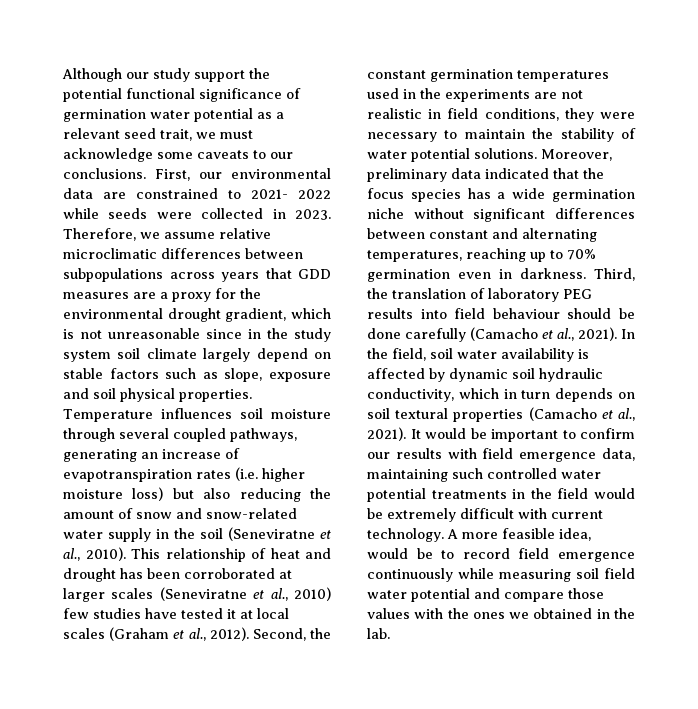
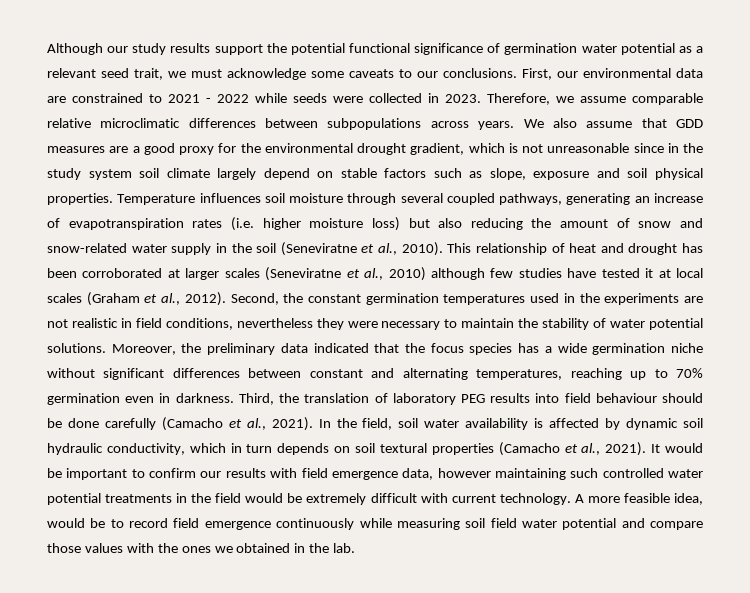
- Although our study support the potential functional significance of germination water potential as a relevant seed trait, we must acknowledge some caveats to our conclusions.
+ Although our study results support the potential functional significance of germination water potential as a relevant seed trait, we must acknowledge some caveats to our conclusions.
- First, our environmental data are constrained to 2021- 2022 while seeds were collected in 2023.
+ First, our environmental data are constrained to 2021 - 2022 while seeds were collected in 2023.
- Therefore, we assume relative microclimatic differences between subpopulations across years that GDD measures are a proxy for the environmental drought gradient, which is not unreasonable since in the study system soil climate largely depend on stable factors such as slope, exposure and soil physical properties.
+ Therefore, we assume comparable relative microclimatic differences between subpopulations across years. We also assume that GDD measures are a good proxy for the environmental drought gradient, which is not unreasonable since in the study system soil climate largely depend on stable factors such as slope, exposure and soil physical properties.
- This relationship of heat and drought has been corroborated at larger scales (Seneviratne et al., 2010) few studies have tested it at local scales (Graham et al., 2012).
+ This relationship of heat and drought has been corroborated at larger scales (Seneviratne et al., 2010) although few studies have tested it at local scales (Graham et al., 2012).
- Second, the constant germination temperatures used in the experiments are not realistic in field conditions, they were necessary to maintain the stability of water potential solutions.
+ Second, the constant germination temperatures used in the experiments are not realistic in field conditions, nevertheless they were necessary to maintain the stability of water potential solutions.
- Moreover, preliminary data indicated that the focus species has a wide germination niche without significant differences between constant and alternating temperatures, reaching up to 70% germination even in darkness.
+ Moreover, the preliminary data indicated that the focus species has a wide germination niche without significant differences between constant and alternating temperatures, reaching up to 70% germination even in darkness.
- It would be important to confirm our results with field emergence data, maintaining such controlled water potential treatments in the field would be extremely difficult with current technology.
+ It would be important to confirm our results with field emergence data, however maintaining such controlled water potential treatments in the field would be extremely difficult with current technology.

